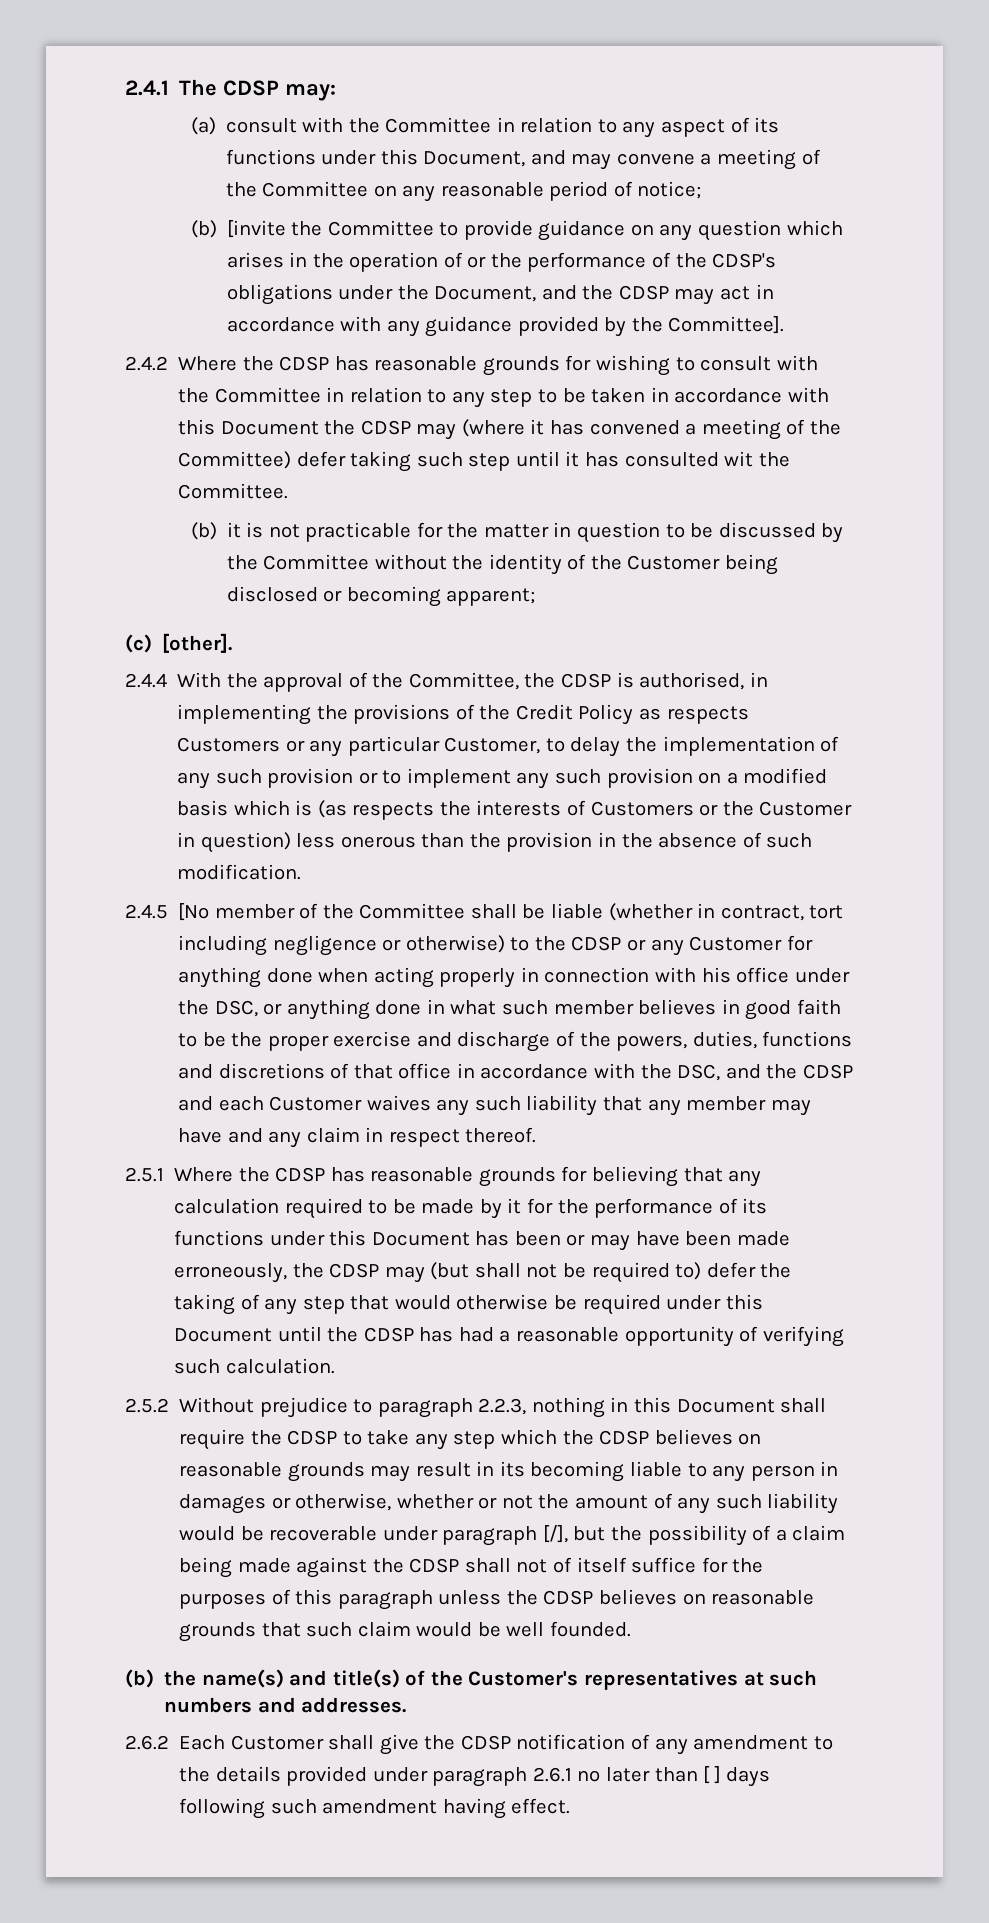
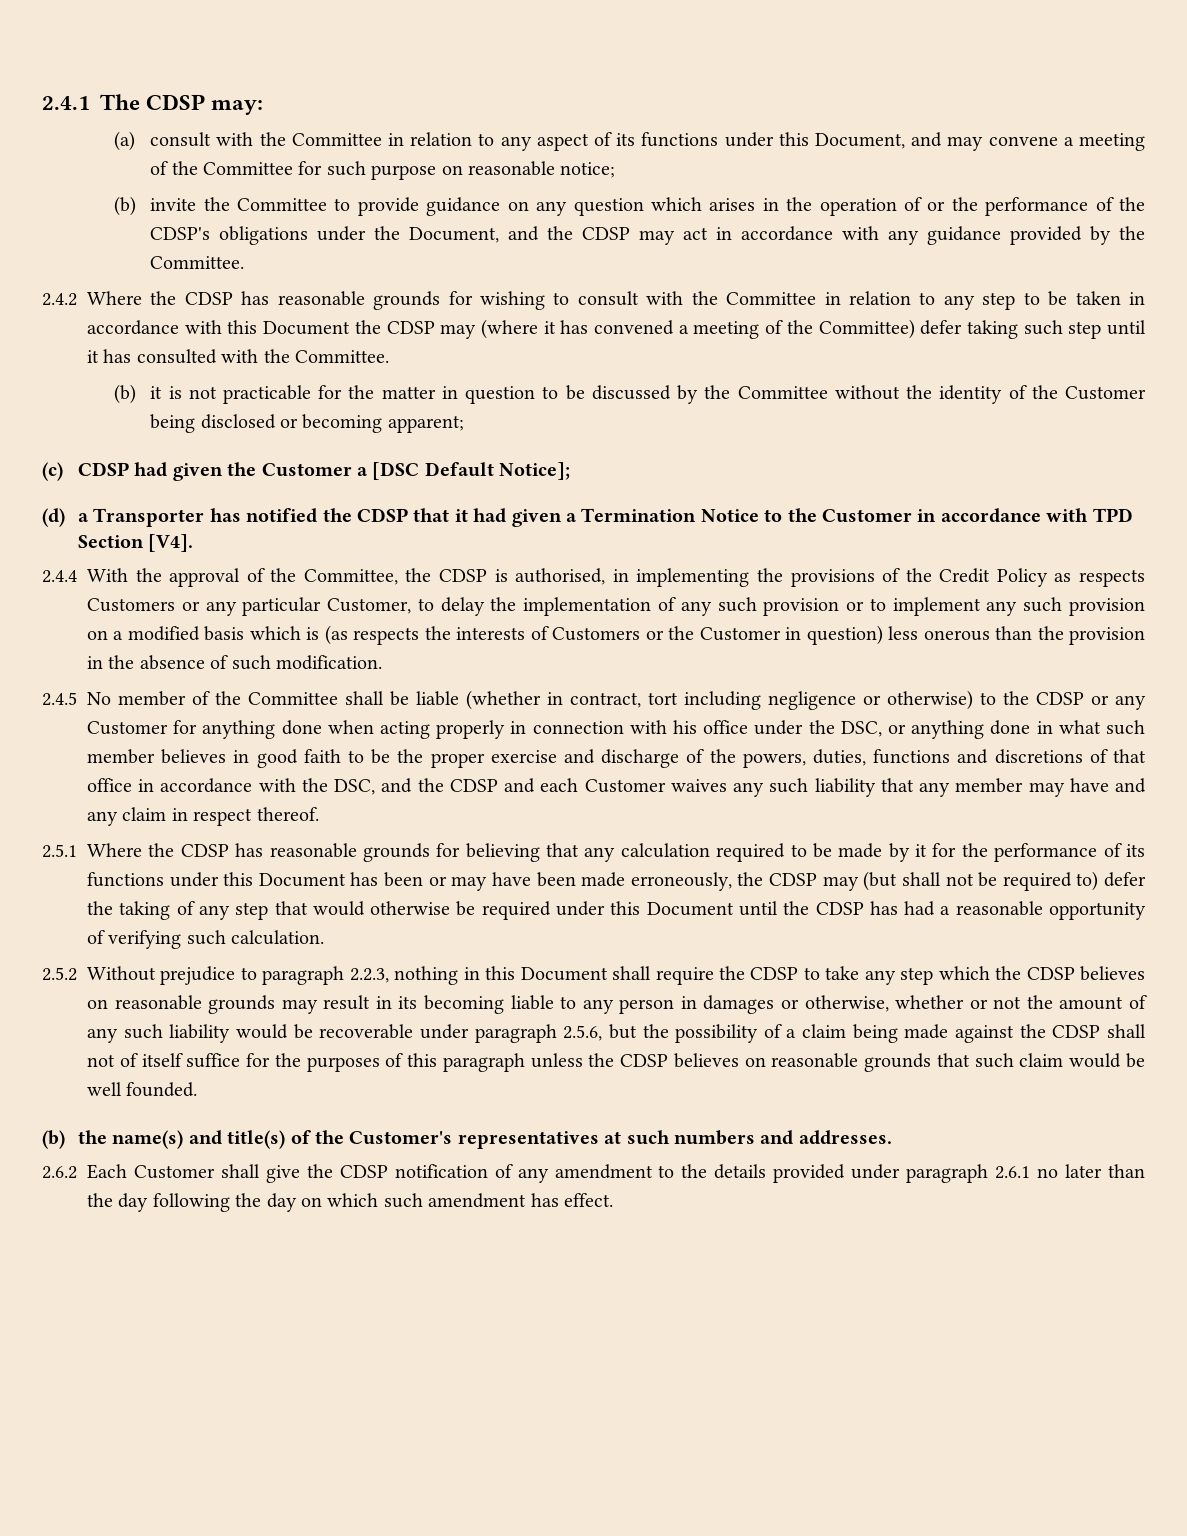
- (a) consult with the Committee in relation to any aspect of its functions under this Document, and may convene a meeting of the Committee on any reasonable period of notice;
+ (a) consult with the Committee in relation to any aspect of its functions under this Document, and may convene a meeting of the Committee for such purpose on reasonable notice;
- (b) [invite the Committee to provide guidance on any question which arises in the operation of or the performance of the CDSP's obligations under the Document, and the CDSP may act in accordance with any guidance provided by the Committee].
+ (b) invite the Committee to provide guidance on any question which arises in the operation of or the performance of the CDSP's obligations under the Document, and the CDSP may act in accordance with any guidance provided by the Committee.
- 2.4.2 Where the CDSP has reasonable grounds for wishing to consult with the Committee in relation to any step to be taken in accordance with this Document the CDSP may (where it has convened a meeting of the Committee) defer taking such step until it has consulted wit the Committee.
+ 2.4.2 Where the CDSP has reasonable grounds for wishing to consult with the Committee in relation to any step to be taken in accordance with this Document the CDSP may (where it has convened a meeting of the Committee) defer taking such step until it has consulted with the Committee.
- (c) [other].
+ (c) CDSP had given the Customer a [DSC Default Notice];
+ (d) a Transporter has notified the CDSP that it had given a Termination Notice to the Customer in accordance with TPD Section [V4].
- 2.4.5 [No member of the Committee shall be liable (whether in contract, tort including negligence or otherwise) to the CDSP or any Customer for anything done when acting properly in connection with his office under the DSC, or anything done in what such member believes in good faith to be the proper exercise and discharge of the powers, duties, functions and discretions of that office in accordance with the DSC, and the CDSP and each Customer waives any such liability that any member may have and any claim in respect thereof.
+ 2.4.5 No member of the Committee shall be liable (whether in contract, tort including negligence or otherwise) to the CDSP or any Customer for anything done when acting properly in connection with his office under the DSC, or anything done in what such member believes in good faith to be the proper exercise and discharge of the powers, duties, functions and discretions of that office in accordance with the DSC, and the CDSP and each Customer waives any such liability that any member may have and any claim in respect thereof.
- 2.5.2 Without prejudice to paragraph 2.2.3, nothing in this Document shall require the CDSP to take any step which the CDSP believes on reasonable grounds may result in its becoming liable to any person in damages or otherwise, whether or not the amount of any such liability would be recoverable under paragraph [/], but the possibility of a claim being made against the CDSP shall not of itself suffice for the purposes of this paragraph unless the CDSP believes on reasonable grounds that such claim would be well founded.
+ 2.5.2 Without prejudice to paragraph 2.2.3, nothing in this Document shall require the CDSP to take any step which the CDSP believes on reasonable grounds may result in its becoming liable to any person in damages or otherwise, whether or not the amount of any such liability would be recoverable under paragraph 2.5.6, but the possibility of a claim being made against the CDSP shall not of itself suffice for the purposes of this paragraph unless the CDSP believes on reasonable grounds that such claim would be well founded.
- 2.6.2 Each Customer shall give the CDSP notification of any amendment to the details provided under paragraph 2.6.1 no later than [ ] days following such amendment having effect.
+ 2.6.2 Each Customer shall give the CDSP notification of any amendment to the details provided under paragraph 2.6.1 no later than the day following the day on which such amendment has effect.

